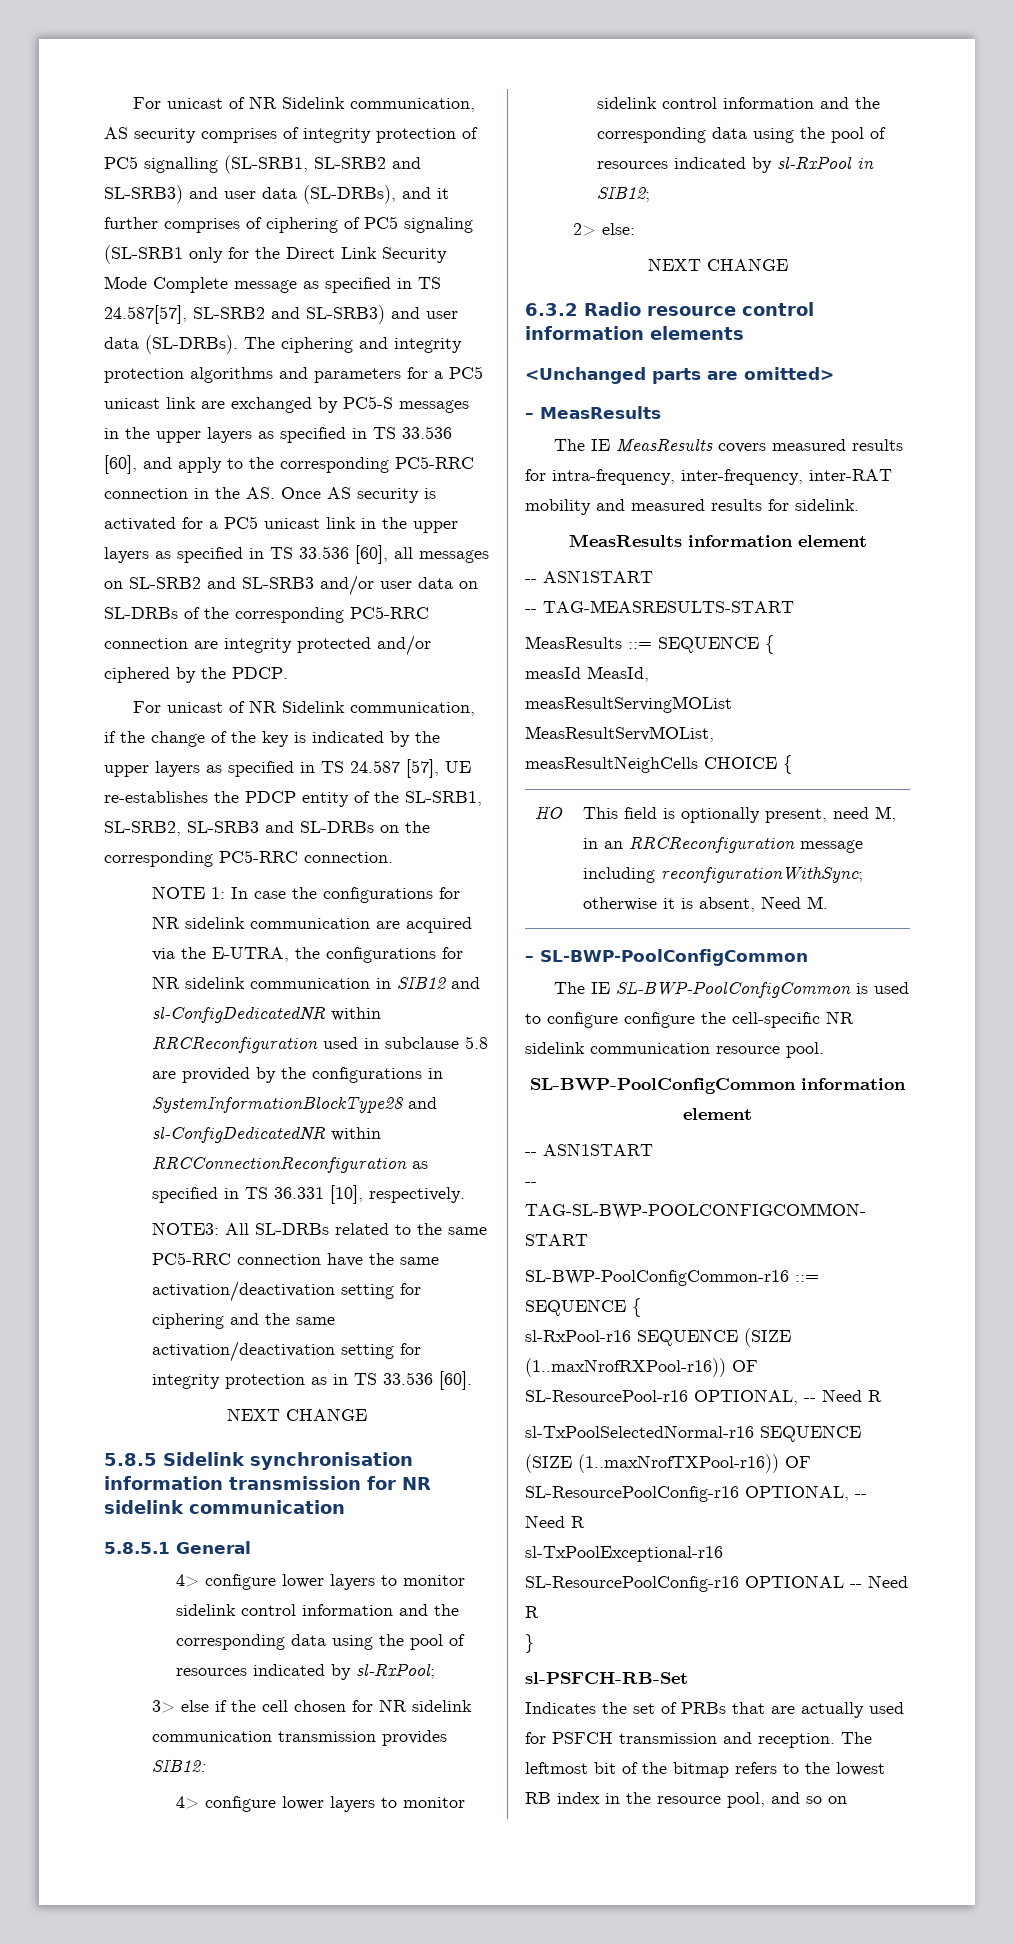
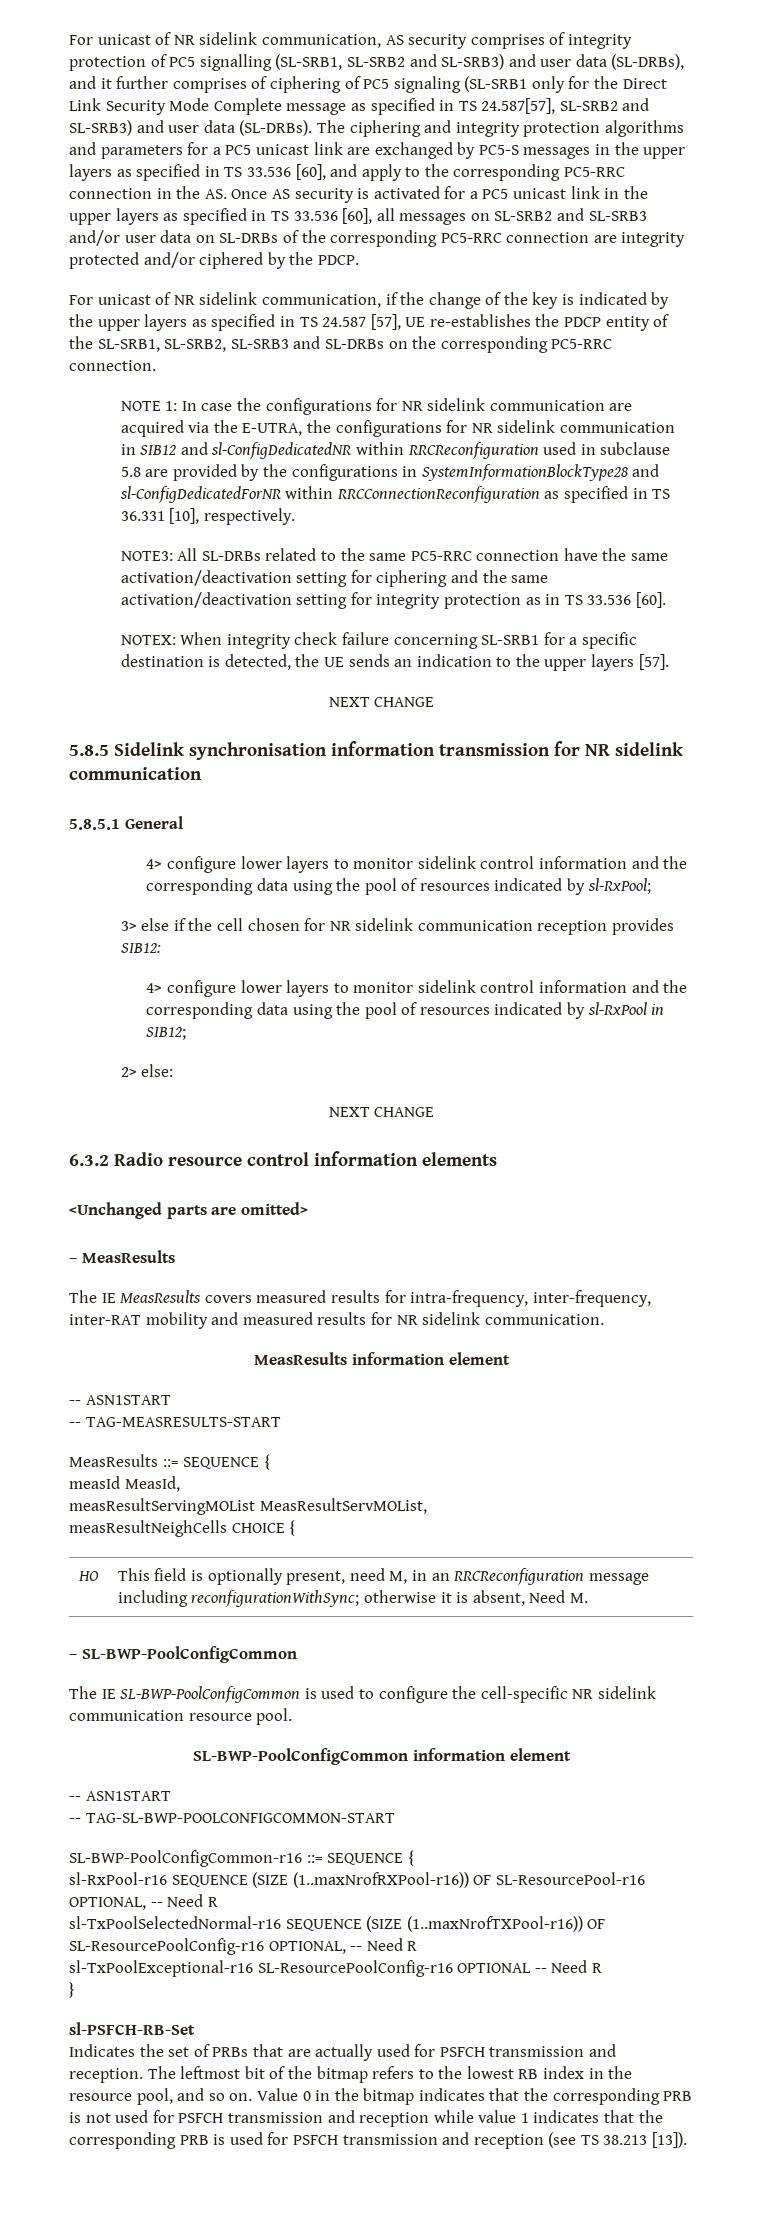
- For unicast of NR Sidelink communication, AS security comprises of integrity protection of PC5 signalling (SL-SRB1, SL-SRB2 and SL-SRB3) and user data (SL-DRBs), and it further comprises of ciphering of PC5 signaling (SL-SRB1 only for the Direct Link Security Mode Complete message as specified in TS 24.587[57], SL-SRB2 and SL-SRB3) and user data (SL-DRBs).
+ For unicast of NR sidelink communication, AS security comprises of integrity protection of PC5 signalling (SL-SRB1, SL-SRB2 and SL-SRB3) and user data (SL-DRBs), and it further comprises of ciphering of PC5 signaling (SL-SRB1 only for the Direct Link Security Mode Complete message as specified in TS 24.587[57], SL-SRB2 and SL-SRB3) and user data (SL-DRBs).
- For unicast of NR Sidelink communication, if the change of the key is indicated by the upper layers as specified in TS 24.587 [57], UE re-establishes the PDCP entity of the SL-SRB1, SL-SRB2, SL-SRB3 and SL-DRBs on the corresponding PC5-RRC connection.
+ For unicast of NR sidelink communication, if the change of the key is indicated by the upper layers as specified in TS 24.587 [57], UE re-establishes the PDCP entity of the SL-SRB1, SL-SRB2, SL-SRB3 and SL-DRBs on the corresponding PC5-RRC connection.
- NOTE 1: In case the configurations for NR sidelink communication are acquired via the E-UTRA, the configurations for NR sidelink communication in SIB12 and sl-ConfigDedicatedNR within RRCReconfiguration used in subclause 5.8 are provided by the configurations in SystemInformationBlockType28 and sl-ConfigDedicatedNR within RRCConnectionReconfiguration as specified in TS 36.331 [10], respectively.
+ NOTE 1: In case the configurations for NR sidelink communication are acquired via the E-UTRA, the configurations for NR sidelink communication in SIB12 and sl-ConfigDedicatedNR within RRCReconfiguration used in subclause 5.8 are provided by the configurations in SystemInformationBlockType28 and sl-ConfigDedicatedForNR within RRCConnectionReconfiguration as specified in TS 36.331 [10], respectively.
+ NOTEX: When integrity check failure concerning SL-SRB1 for a specific destination is detected, the UE sends an indication to the upper layers [57].
- 3> else if the cell chosen for NR sidelink communication transmission provides SIB12:
+ 3> else if the cell chosen for NR sidelink communication reception provides SIB12:
- The IE MeasResults covers measured results for intra-frequency, inter-frequency, inter-RAT mobility and measured results for sidelink.
+ The IE MeasResults covers measured results for intra-frequency, inter-frequency, inter-RAT mobility and measured results for NR sidelink communication.
- The IE SL-BWP-PoolConfigCommon is used to configure configure the cell-specific NR sidelink communication resource pool.
+ The IE SL-BWP-PoolConfigCommon is used to configure the cell-specific NR sidelink communication resource pool.
- The leftmost bit of the bitmap refers to the lowest RB index in the resource pool, and so on
+ The leftmost bit of the bitmap refers to the lowest RB index in the resource pool, and so on. Value 0 in the bitmap indicates that the corresponding PRB is not used for PSFCH transmission and reception while value 1 indicates that the corresponding PRB is used for PSFCH transmission and reception (see TS 38.213 [13]).

